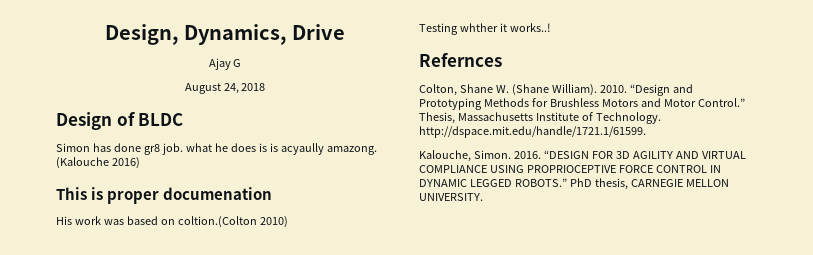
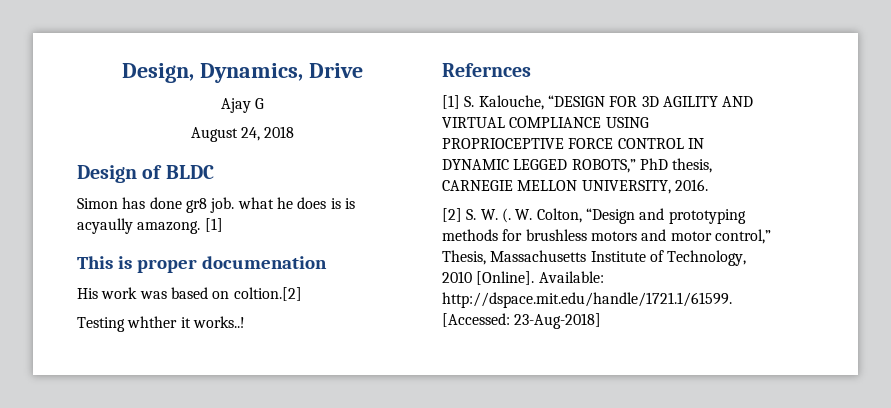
- Simon has done gr8 job. what he does is is acyaully amazong. (Kalouche 2016)
+ Simon has done gr8 job. what he does is is acyaully amazong. [1]
- His work was based on coltion.(Colton 2010)
+ His work was based on coltion.[2]
- Colton, Shane W. (Shane William). 2010. “Design and Prototyping Methods for Brushless Motors and Motor Control.” Thesis, Massachusetts Institute of Technology. http://dspace.mit.edu/handle/1721.1/61599.
- Kalouche, Simon. 2016. “DESIGN FOR 3D AGILITY AND VIRTUAL COMPLIANCE USING PROPRIOCEPTIVE FORCE CONTROL IN DYNAMIC LEGGED ROBOTS.” PhD thesis, CARNEGIE MELLON UNIVERSITY.
+ [1] S. Kalouche, “DESIGN FOR 3D AGILITY AND VIRTUAL COMPLIANCE USING PROPRIOCEPTIVE FORCE CONTROL IN DYNAMIC LEGGED ROBOTS,” PhD thesis, CARNEGIE MELLON UNIVERSITY, 2016.
+ [2] S. W. (. W. Colton, “Design and prototyping methods for brushless motors and motor control,” Thesis, Massachusetts Institute of Technology, 2010 [Online]. Available: http://dspace.mit.edu/handle/1721.1/61599. [Accessed: 23-Aug-2018]

